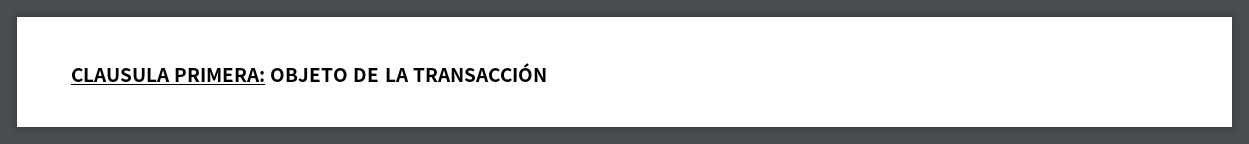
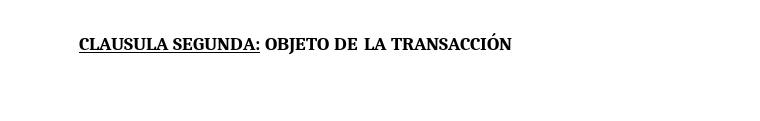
- CLAUSULA PRIMERA: OBJETO DE LA TRANSACCIÓN
+ CLAUSULA SEGUNDA: OBJETO DE LA TRANSACCIÓN

